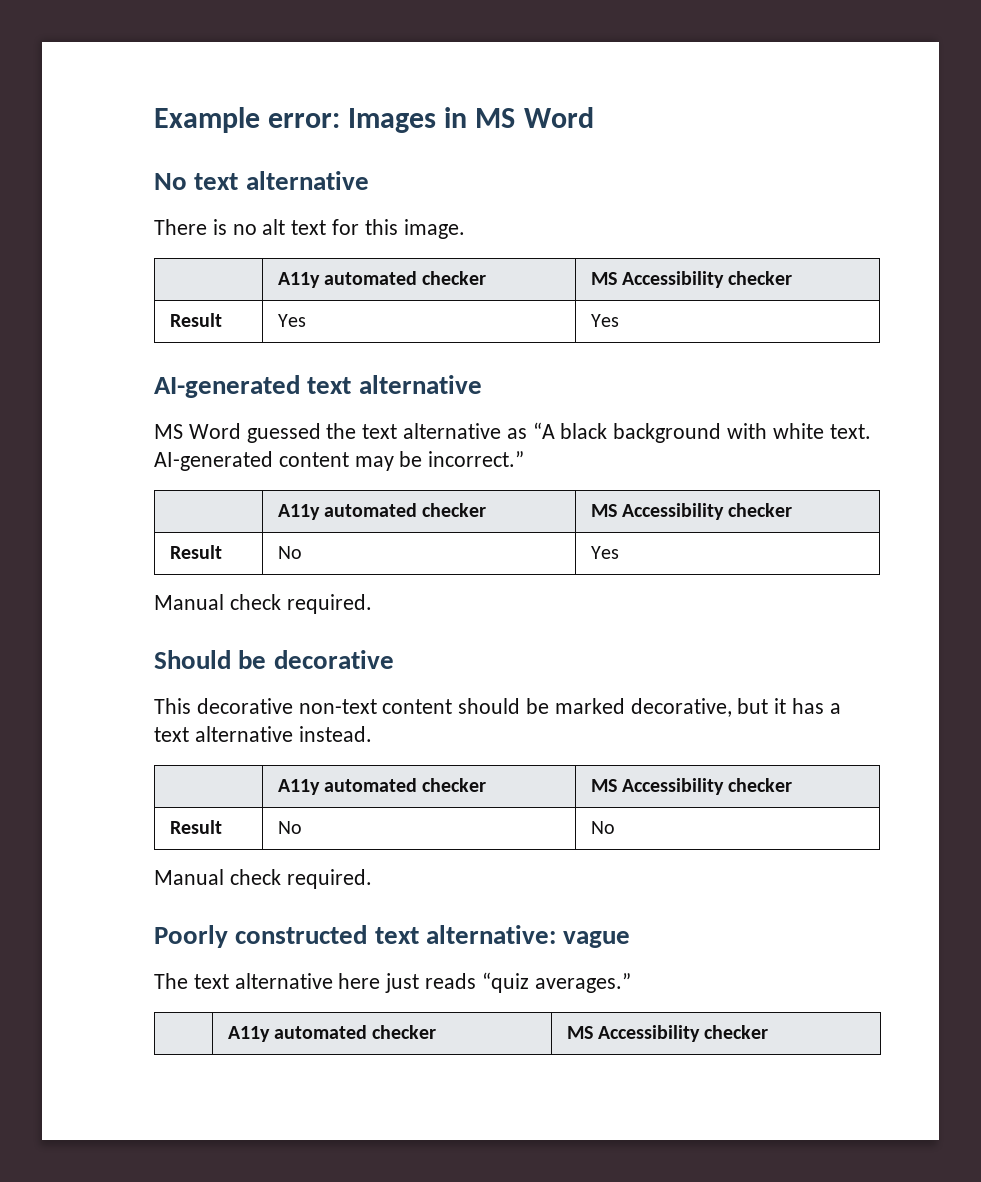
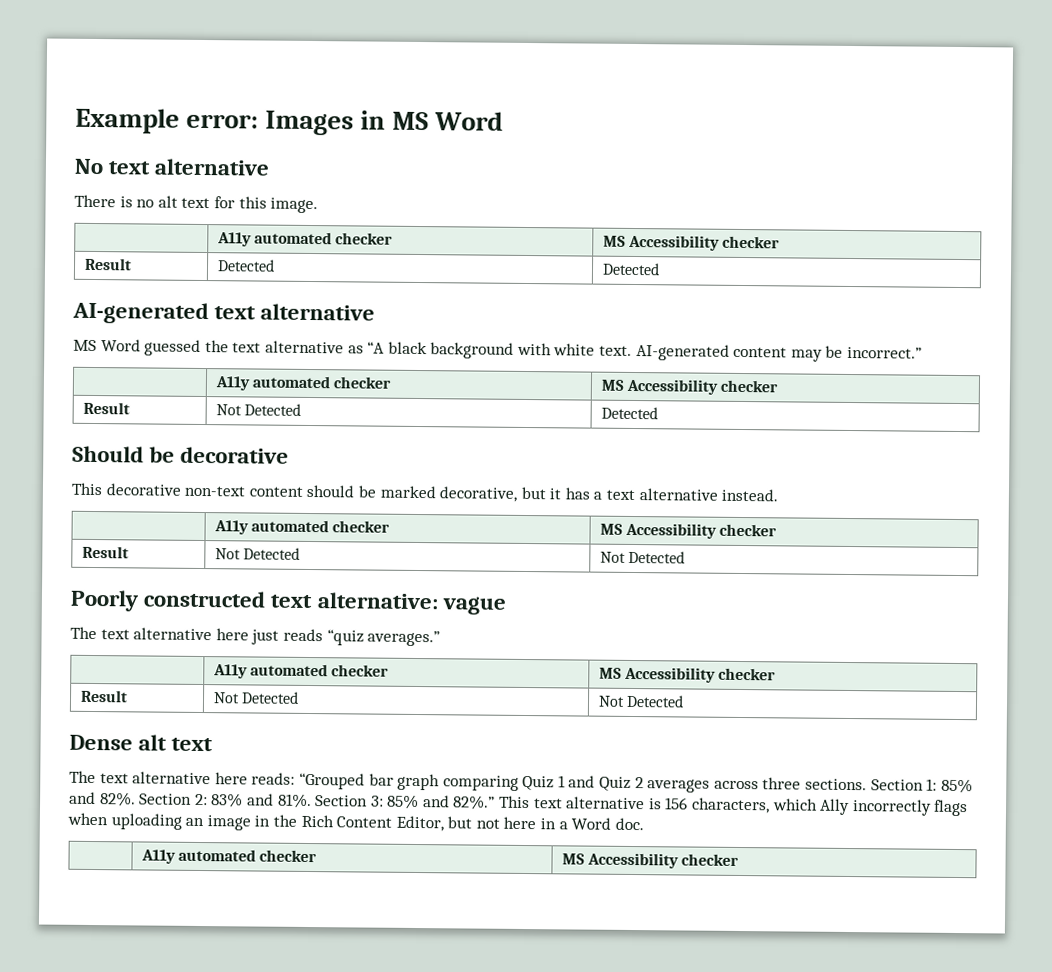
- Result | Yes | Yes
+ Result | Detected | Detected
- Result | No | Yes
- Manual check required.
+ Result | Not Detected | Detected
  This decorative non-text content should be marked decorative, but it has a text alternative instead.
  | A11y automated checker | MS Accessibility checker
- Result | No | No
- Manual check required.
+ Result | Not Detected | Not Detected
  The text alternative here just reads “quiz averages.”
+ | A11y automated checker | MS Accessibility checker
+ Result | Not Detected | Not Detected
+ Dense alt text
+ The text alternative here reads: “Grouped bar graph comparing Quiz 1 and Quiz 2 averages across three sections. Section 1: 85% and 82%. Section 2: 83% and 81%. Section 3: 85% and 82%.” This text alternative is 156 characters, which Ally incorrectly flags when uploading an image in the Rich Content Editor, but not here in a Word doc.

